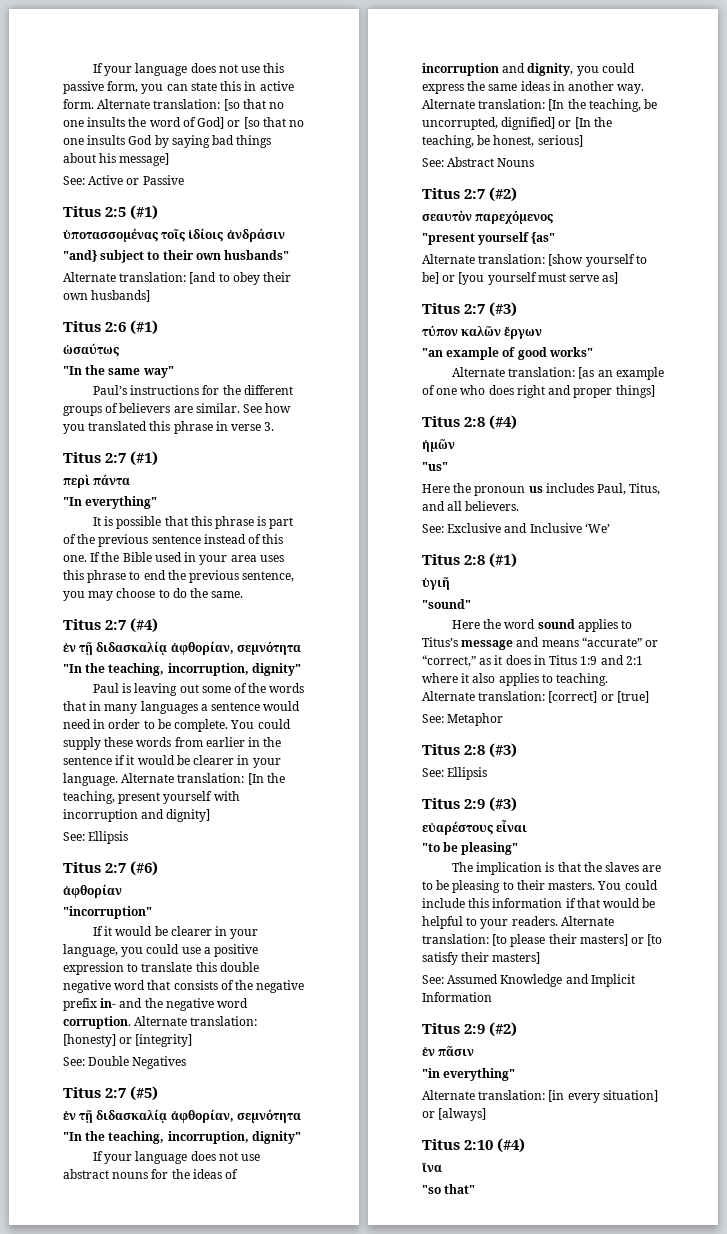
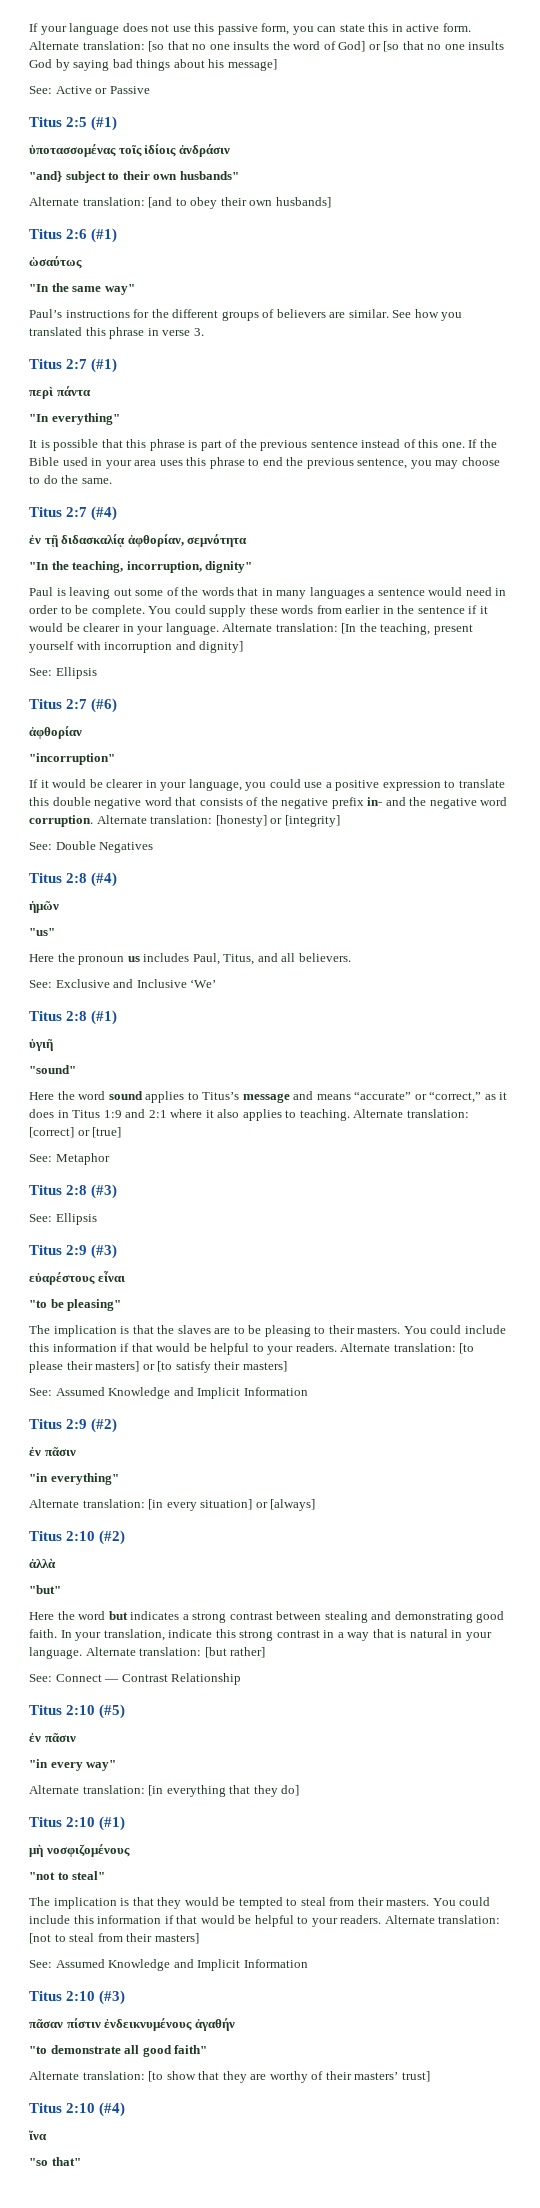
- Titus 2:7 (#5)
- ἐν τῇ διδασκαλίᾳ ἀφθορίαν, σεμνότητα
- "In the teaching, incorruption, dignity"
- If your language does not use abstract nouns for the ideas of incorruption and dignity, you could express the same ideas in another way. Alternate translation: [In the teaching, be uncorrupted, dignified] or [In the teaching, be honest, serious]
- See: Abstract Nouns
- Titus 2:7 (#2)
- σεαυτὸν παρεχόμενος
- "present yourself {as"
- Alternate translation: [show yourself to be] or [you yourself must serve as]
- Titus 2:7 (#3)
- τύπον καλῶν ἔργων
- "an example of good works"
- Alternate translation: [as an example of one who does right and proper things]
+ Titus 2:10 (#2)
+ ἀλλὰ
+ "but"
+ Here the word but indicates a strong contrast between stealing and demonstrating good faith. In your translation, indicate this strong contrast in a way that is natural in your language. Alternate translation: [but rather]
+ See: Connect — Contrast Relationship
+ Titus 2:10 (#5)
+ ἐν πᾶσιν
+ "in every way"
+ Alternate translation: [in everything that they do]
+ Titus 2:10 (#1)
+ μὴ νοσφιζομένους
+ "not to steal"
+ The implication is that they would be tempted to steal from their masters. You could include this information if that would be helpful to your readers. Alternate translation: [not to steal from their masters]
+ See: Assumed Knowledge and Implicit Information
+ Titus 2:10 (#3)
+ πᾶσαν πίστιν ἐνδεικνυμένους ἀγαθήν
+ "to demonstrate all good faith"
+ Alternate translation: [to show that they are worthy of their masters’ trust]

